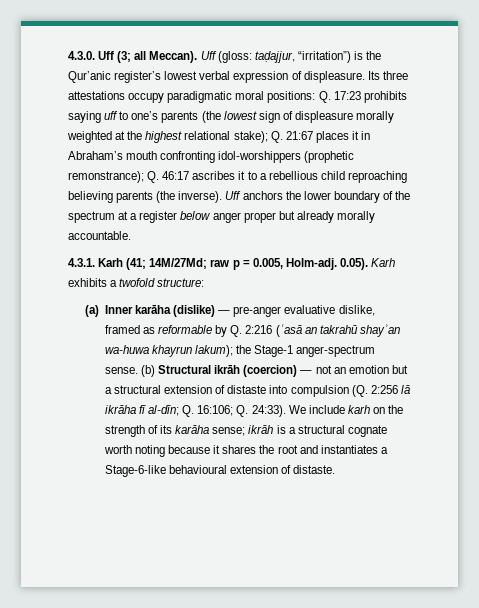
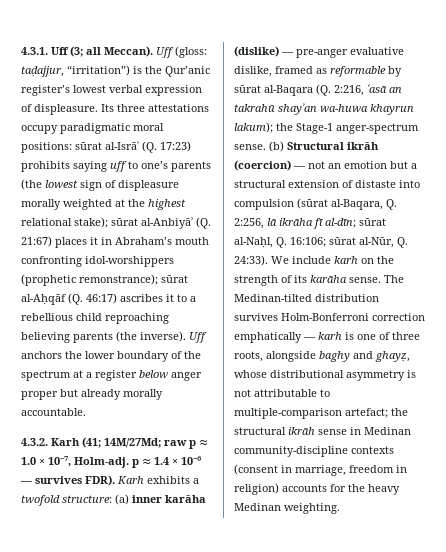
- 4.3.0. Uff (3; all Meccan).
+ 4.3.1. Uff (3; all Meccan).
- Its three attestations occupy paradigmatic moral positions: Q. 17:23 prohibits saying uff to one’s parents (the lowest sign of displeasure morally weighted at the highest relational stake); Q. 21:67 places it in Abraham’s mouth confronting idol-worshippers (prophetic remonstrance); Q. 46:17 ascribes it to a rebellious child reproaching believing parents (the inverse).
+ Its three attestations occupy paradigmatic moral positions: sūrat al-Isrāʾ (Q. 17:23) prohibits saying uff to one’s parents (the lowest sign of displeasure morally weighted at the highest relational stake); sūrat al-Anbiyāʾ (Q. 21:67) places it in Abraham’s mouth confronting idol-worshippers (prophetic remonstrance); sūrat al-Aḥqāf (Q. 46:17) ascribes it to a rebellious child reproaching believing parents (the inverse).
- 4.3.1. Karh (41; 14M/27Md; raw p = 0.005, Holm-adj. 0.05). Karh exhibits a twofold structure:
- (a) Inner karāha (dislike) — pre-anger evaluative dislike, framed as reformable by Q. 2:216 (ʿasā an takrahū shayʾan wa-huwa khayrun lakum); the Stage-1 anger-spectrum sense.
+ 4.3.2. Karh (41; 14M/27Md; raw p ≈ 1.0 × 10⁻⁷, Holm-adj. p ≈ 1.4 × 10⁻⁶ — survives FDR). Karh exhibits a twofold structure: (a) inner karāha (dislike) — pre-anger evaluative dislike, framed as reformable by sūrat al-Baqara (Q. 2:216, ʿasā an takrahū shayʾan wa-huwa khayrun lakum); the Stage-1 anger-spectrum sense.
- (b) Structural ikrāh (coercion) — not an emotion but a structural extension of distaste into compulsion (Q. 2:256 lā ikrāha fī al-dīn; Q. 16:106; Q. 24:33).
+ (b) Structural ikrāh (coercion) — not an emotion but a structural extension of distaste into compulsion (sūrat al-Baqara, Q. 2:256, lā ikrāha fī al-dīn; sūrat al-Naḥl, Q. 16:106; sūrat al-Nūr, Q. 24:33).
- We include karh on the strength of its karāha sense; ikrāh is a structural cognate worth noting because it shares the root and instantiates a Stage-6-like behavioural extension of distaste.
+ We include karh on the strength of its karāha sense. The Medinan-tilted distribution survives Holm-Bonferroni correction emphatically — karh is one of three roots, alongside baghy and ghayẓ, whose distributional asymmetry is not attributable to multiple-comparison artefact; the structural ikrāh sense in Medinan community-discipline contexts (consent in marriage, freedom in religion) accounts for the heavy Medinan weighting.

